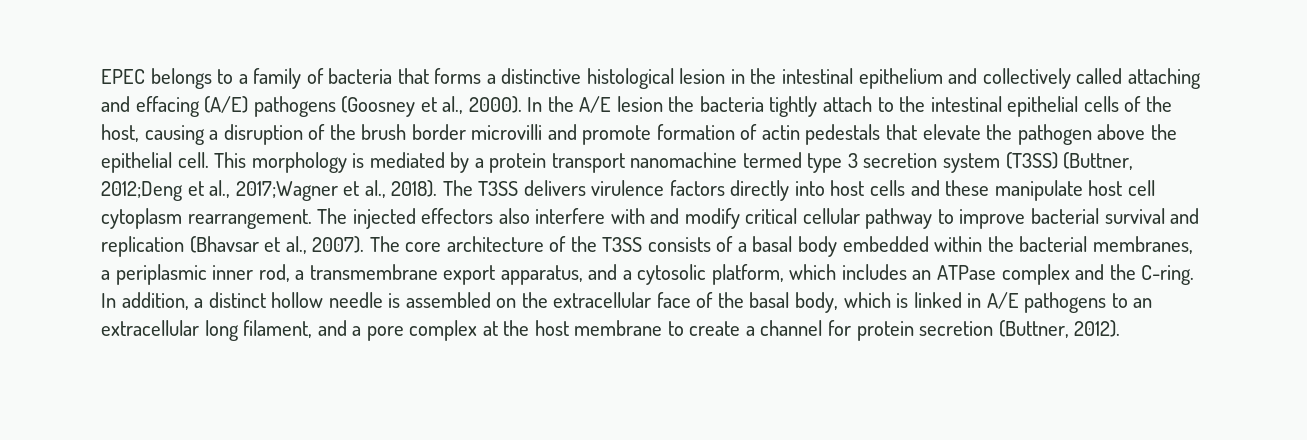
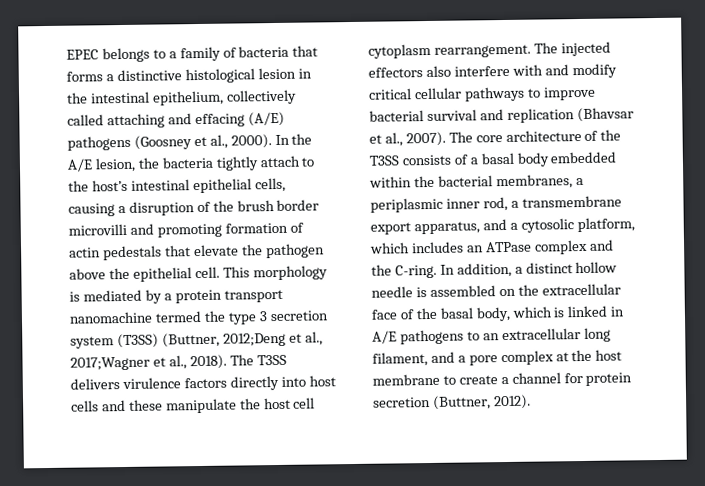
- EPEC belongs to a family of bacteria that forms a distinctive histological lesion in the intestinal epithelium and collectively called attaching and effacing (A/E) pathogens (Goosney et al., 2000).
+ EPEC belongs to a family of bacteria that forms a distinctive histological lesion in the intestinal epithelium, collectively called attaching and effacing (A/E) pathogens (Goosney et al., 2000).
- In the A/E lesion the bacteria tightly attach to the intestinal epithelial cells of the host, causing a disruption of the brush border microvilli and promote formation of actin pedestals that elevate the pathogen above the epithelial cell.
+ In the A/E lesion, the bacteria tightly attach to the host’s intestinal epithelial cells, causing a disruption of the brush border microvilli and promoting formation of actin pedestals that elevate the pathogen above the epithelial cell.
- This morphology is mediated by a protein transport nanomachine termed type 3 secretion system (T3SS) (Buttner, 2012;Deng et al., 2017;Wagner et al., 2018).
+ This morphology is mediated by a protein transport nanomachine termed the type 3 secretion system (T3SS) (Buttner, 2012;Deng et al., 2017;Wagner et al., 2018).
- The T3SS delivers virulence factors directly into host cells and these manipulate host cell cytoplasm rearrangement.
+ The T3SS delivers virulence factors directly into host cells and these manipulate the host cell cytoplasm rearrangement.
- The injected effectors also interfere with and modify critical cellular pathway to improve bacterial survival and replication (Bhavsar et al., 2007).
+ The injected effectors also interfere with and modify critical cellular pathways to improve bacterial survival and replication (Bhavsar et al., 2007).

